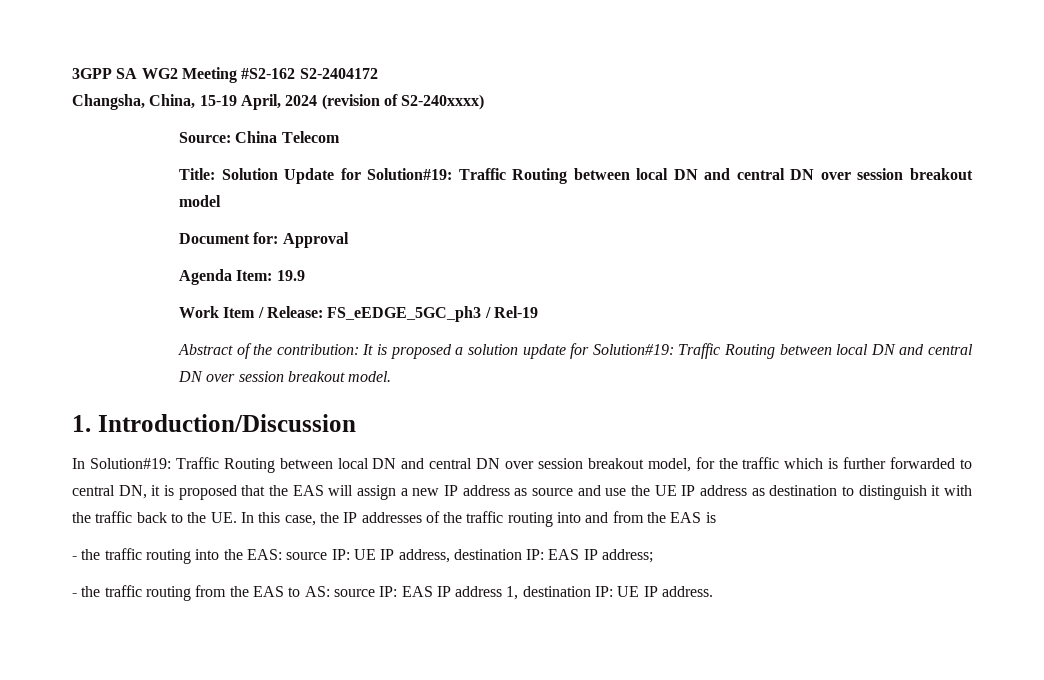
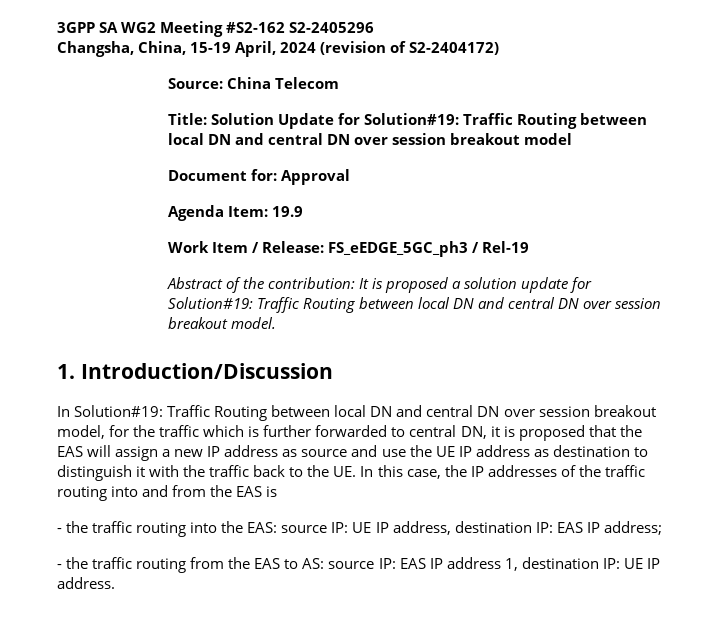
- 3GPP SA WG2 Meeting #S2-162 S2-2404172
+ 3GPP SA WG2 Meeting #S2-162 S2-2405296
- Changsha, China, 15-19 April, 2024 (revision of S2-240xxxx)
+ Changsha, China, 15-19 April, 2024 (revision of S2-2404172)

